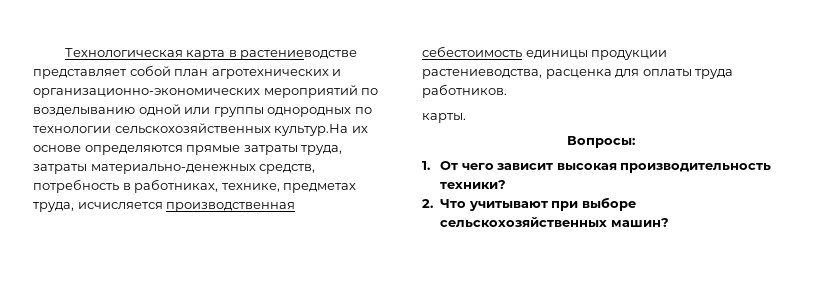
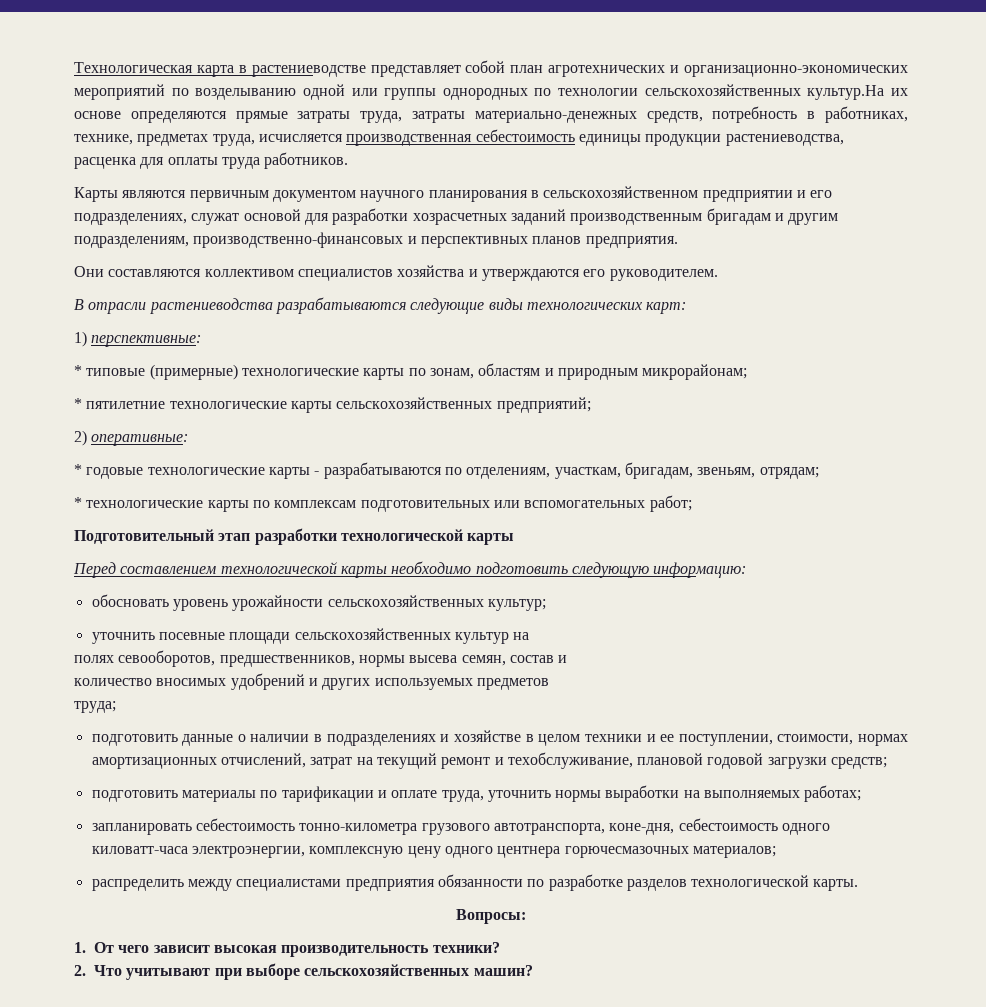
- карты.
+ Карты являются первичным документом научного планирования в сельскохозяйственном предприятии и его подразделениях, служат основой для разработки хозрасчетных заданий производственным бригадам и другим подразделениям, производственно-финансовых и перспективных планов предприятия.
+ Они составляются коллективом специалистов хозяйства и утверждаются его руководителем.
+ В отрасли растениеводства разрабатываются следующие виды технологических карт:
+ 1) перспективные:
+ * типовые (примерные) технологические карты по зонам, областям и природным микрорайонам;
+ * пятилетние технологические карты сельскохозяйственных предприятий;
+ 2) оперативные:
+ * годовые технологические карты - разрабатываются по отделениям, участкам, бригадам, звеньям, отрядам;
+ * технологические карты по комплексам подготовительных или вспомогательных работ;
+ Подготовительный этап разработки технологической карты
+ Перед составлением технологической карты необходимо подготовить следующую информацию:
+ обосновать уровень урожайности сельскохозяйственных культур;
+ уточнить посевные площади сельскохозяйственных культур на
+ полях севооборотов, предшественников, нормы высева семян, состав и
+ количество вносимых удобрений и других используемых предметов
+ труда;
+ подготовить данные о наличии в подразделениях и хозяйстве в целом техники и ее поступлении, стоимости, нормах амортизационных отчислений, затрат на текущий ремонт и техобслуживание, плановой годовой загрузки средств;
+ подготовить материалы по тарификации и оплате труда, уточнить нормы выработки на выполняемых работах;
+ запланировать себестоимость тонно-километра грузового автотранспорта, коне-дня, себестоимость одного киловатт-часа электроэнергии, комплексную цену одного центнера горючесмазочных материалов;
+ распределить между специалистами предприятия обязанности по разработке разделов технологической карты.

